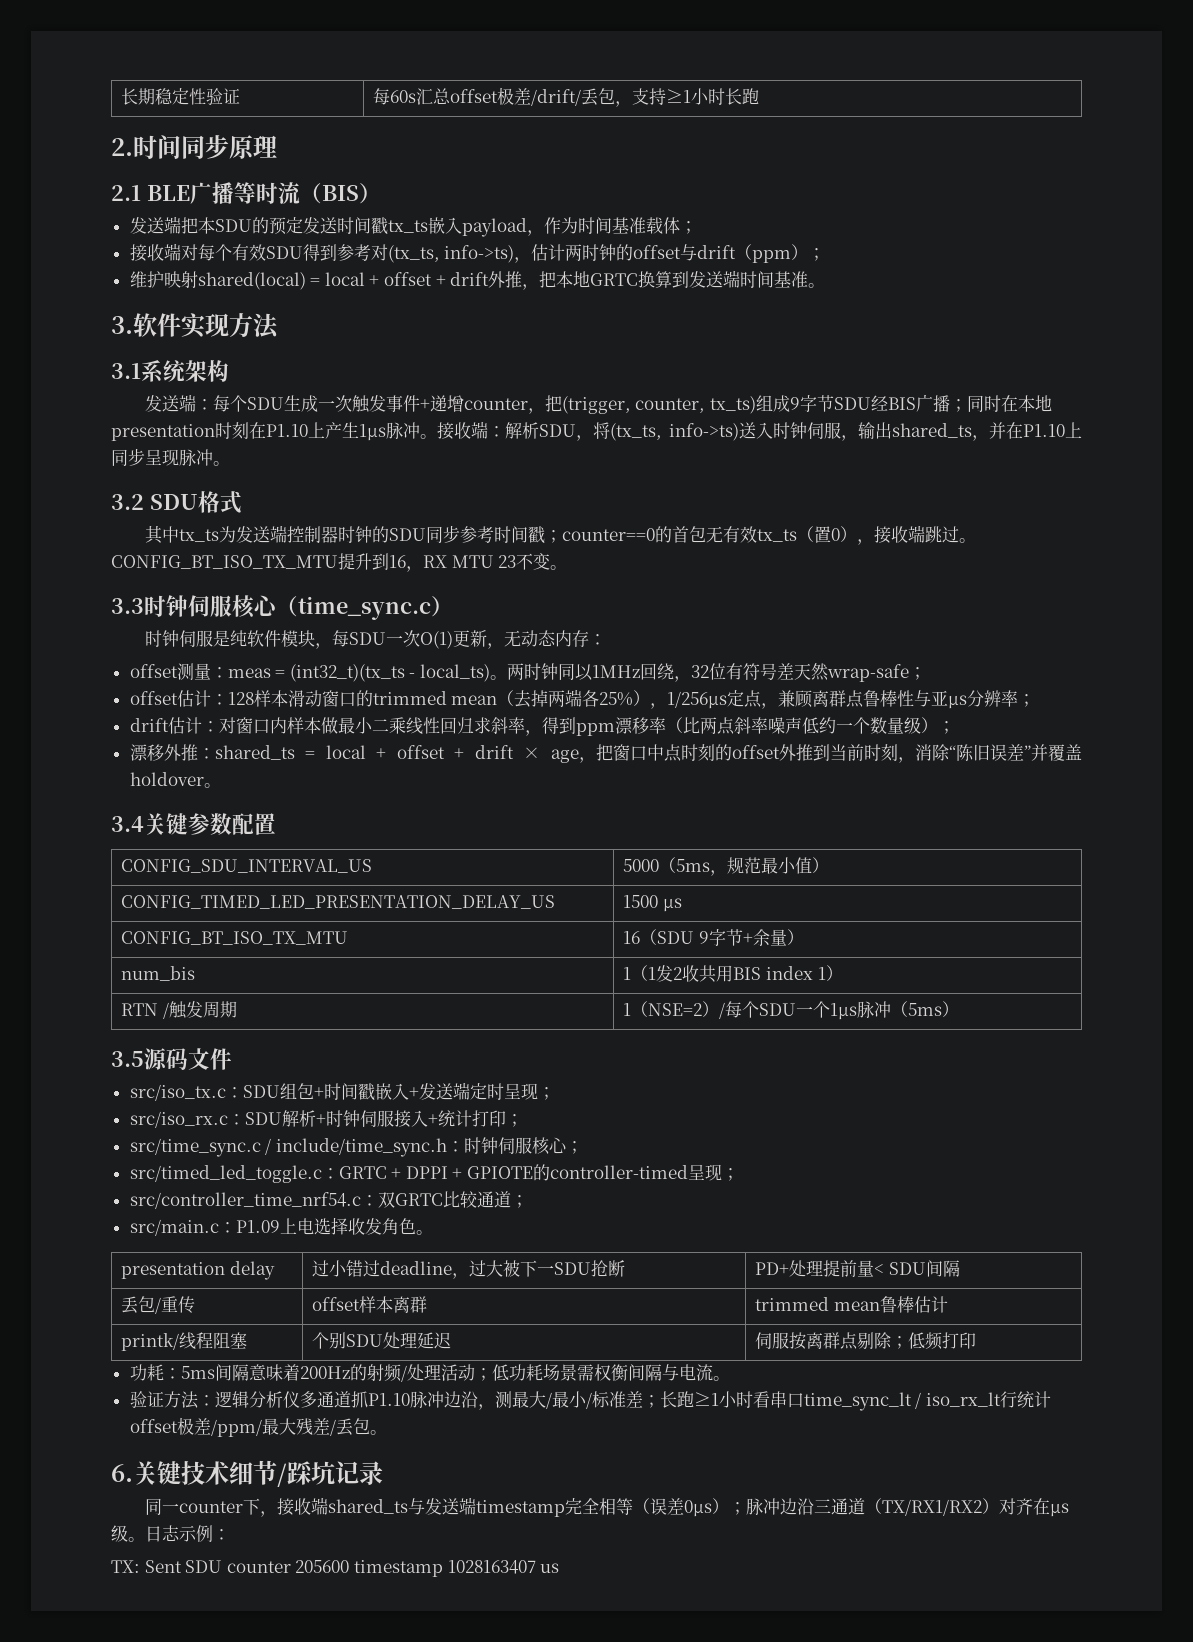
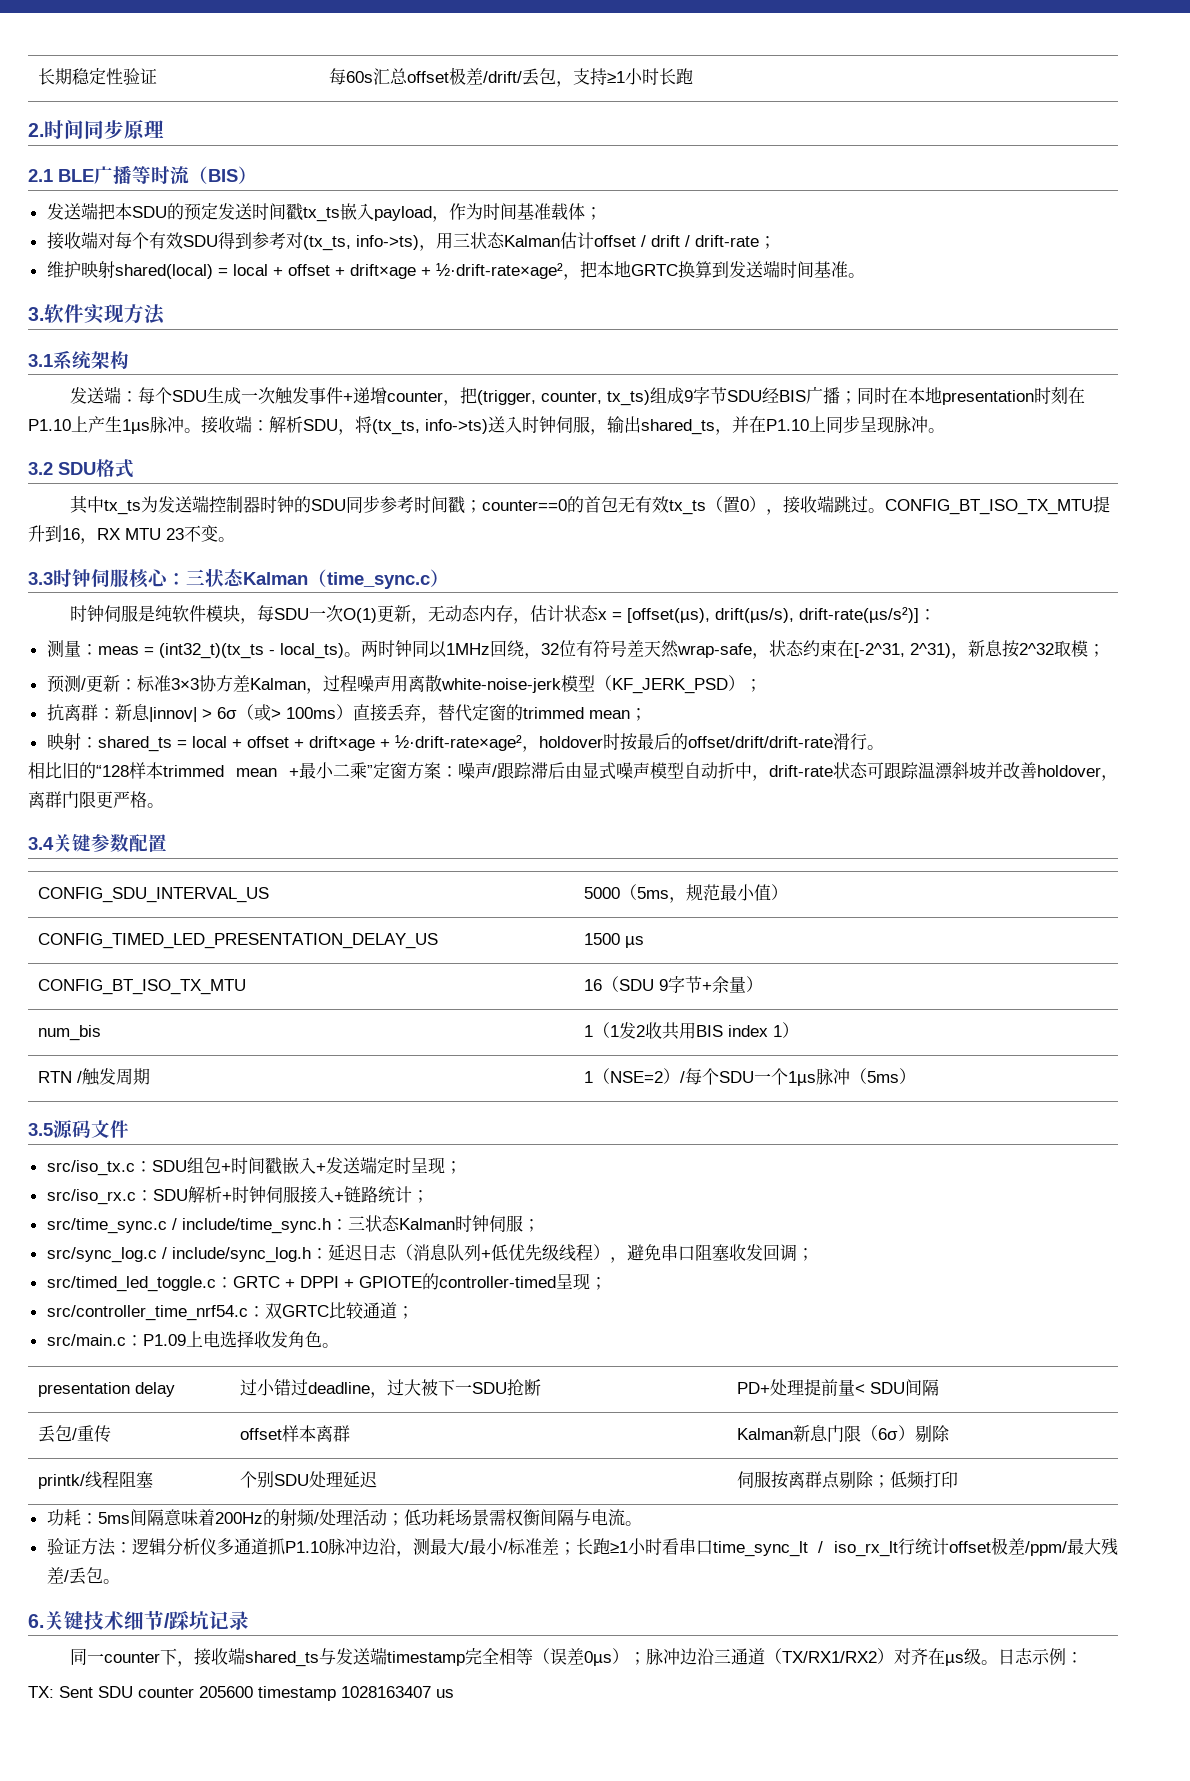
- 接收端对每个有效SDU得到参考对(tx_ts, info->ts)，估计两时钟的offset与drift（ppm）；
+ 接收端对每个有效SDU得到参考对(tx_ts, info->ts)，用三状态Kalman估计offset / drift / drift-rate；
- 维护映射shared(local) = local + offset + drift外推，把本地GRTC换算到发送端时间基准。
+ 维护映射shared(local) = local + offset + drift×age + ½·drift-rate×age²，把本地GRTC换算到发送端时间基准。
- 3.3时钟伺服核心（time_sync.c）
+ 3.3时钟伺服核心：三状态Kalman（time_sync.c）
- 时钟伺服是纯软件模块，每SDU一次O(1)更新，无动态内存：
- offset测量：meas = (int32_t)(tx_ts - local_ts)。
+ 时钟伺服是纯软件模块，每SDU一次O(1)更新，无动态内存，估计状态x = [offset(µs), drift(µs/s), drift-rate(µs/s²)]：
+ 测量：meas = (int32_t)(tx_ts - local_ts)。
- 两时钟同以1MHz回绕，32位有符号差天然wrap-safe；
- offset估计：128样本滑动窗口的trimmed mean（去掉两端各25%），1/256µs定点，兼顾离群点鲁棒性与亚µs分辨率；
- drift估计：对窗口内样本做最小二乘线性回归求斜率，得到ppm漂移率（比两点斜率噪声低约一个数量级）；
- 漂移外推：shared_ts = local + offset + drift × age，把窗口中点时刻的offset外推到当前时刻，消除“陈旧误差”并覆盖holdover。
+ 两时钟同以1MHz回绕，32位有符号差天然wrap-safe，状态约束在[-2^31, 2^31)，新息按2^32取模；
+ 预测/更新：标准3×3协方差Kalman，过程噪声用离散white-noise-jerk模型（KF_JERK_PSD）；
+ 抗离群：新息|innov| > 6σ（或> 100ms）直接丢弃，替代定窗的trimmed mean；
+ 映射：shared_ts = local + offset + drift×age + ½·drift-rate×age²，holdover时按最后的offset/drift/drift-rate滑行。
+ 相比旧的“128样本trimmed mean +最小二乘”定窗方案：噪声/跟踪滞后由显式噪声模型自动折中，drift-rate状态可跟踪温漂斜坡并改善holdover，离群门限更严格。
- src/iso_rx.c：SDU解析+时钟伺服接入+统计打印；
+ src/iso_rx.c：SDU解析+时钟伺服接入+链路统计；
- src/time_sync.c / include/time_sync.h：时钟伺服核心；
+ src/time_sync.c / include/time_sync.h：三状态Kalman时钟伺服；
+ src/sync_log.c / include/sync_log.h：延迟日志（消息队列+低优先级线程），避免串口阻塞收发回调；
- 丢包/重传 | offset样本离群 | trimmed mean鲁棒估计
+ 丢包/重传 | offset样本离群 | Kalman新息门限（6σ）剔除

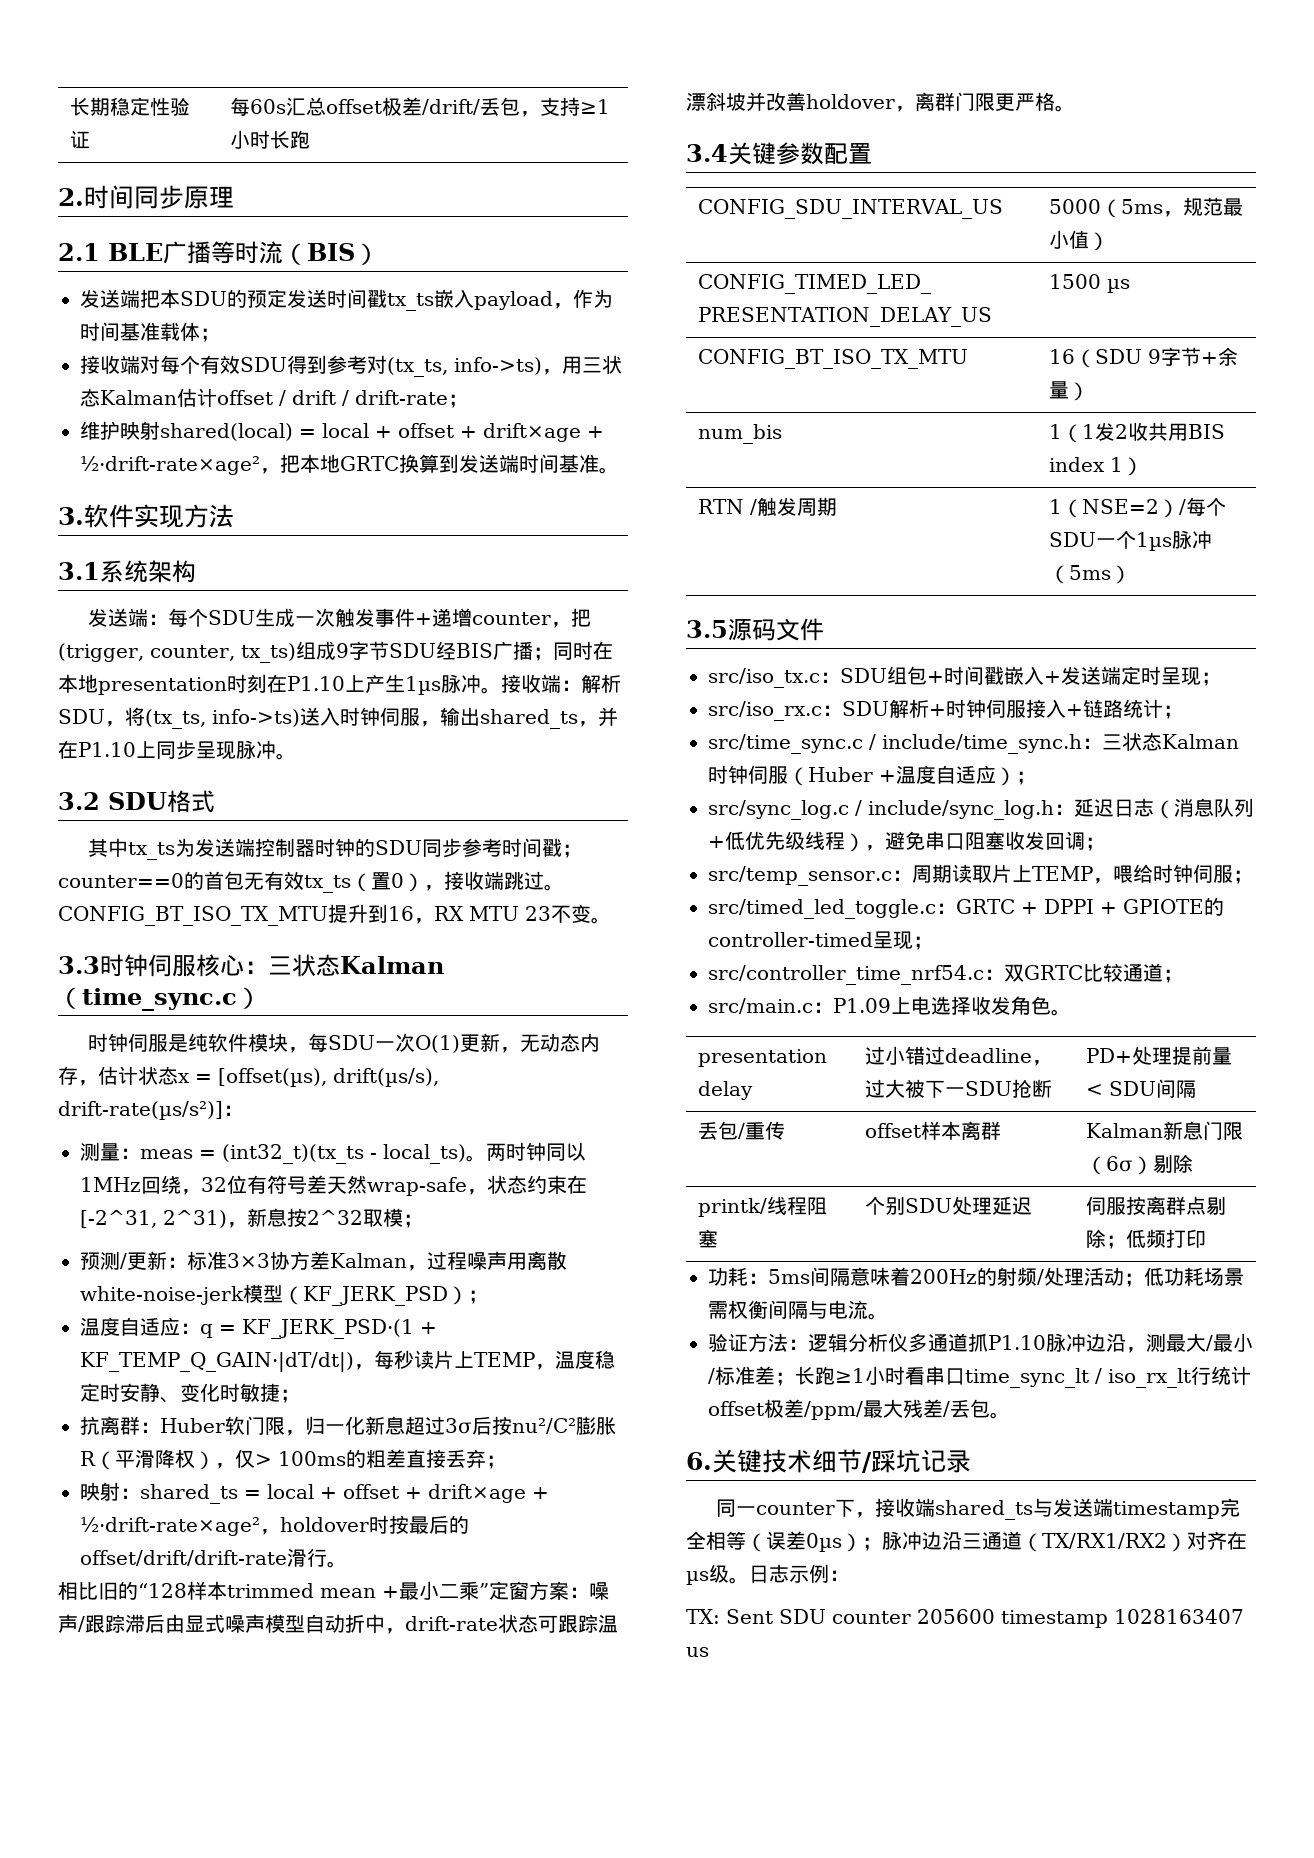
- 抗离群：新息|innov| > 6σ（或> 100ms）直接丢弃，替代定窗的trimmed mean；
+ 温度自适应：q = KF_JERK_PSD·(1 + KF_TEMP_Q_GAIN·|dT/dt|)，每秒读片上TEMP，温度稳定时安静、变化时敏捷；
+ 抗离群：Huber软门限，归一化新息超过3σ后按nu²/C²膨胀R（平滑降权），仅> 100ms的粗差直接丢弃；
- src/time_sync.c / include/time_sync.h：三状态Kalman时钟伺服；
+ src/time_sync.c / include/time_sync.h：三状态Kalman时钟伺服（Huber +温度自适应）；
+ src/temp_sensor.c：周期读取片上TEMP，喂给时钟伺服；

